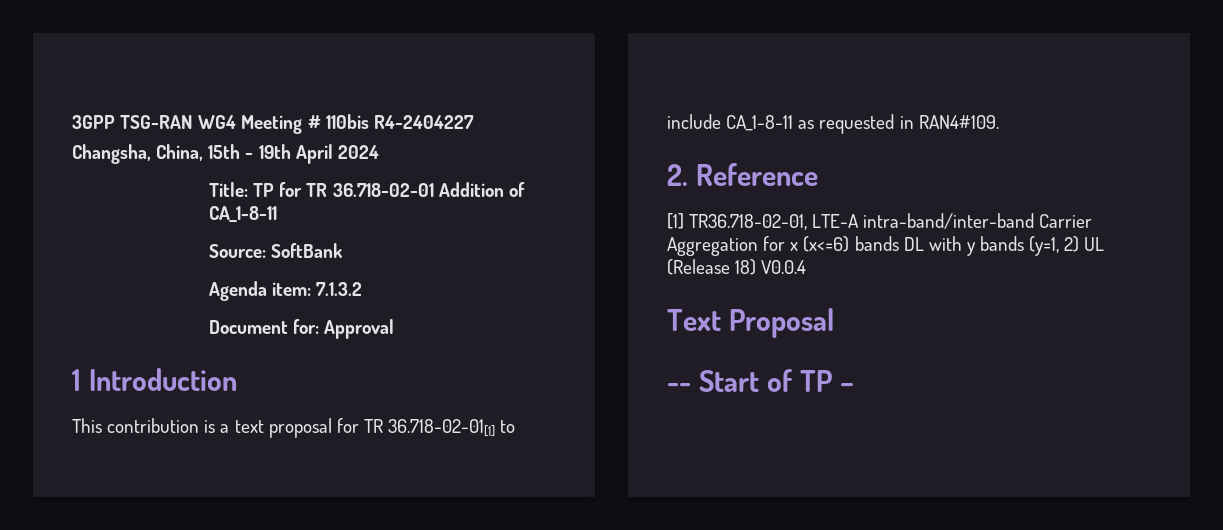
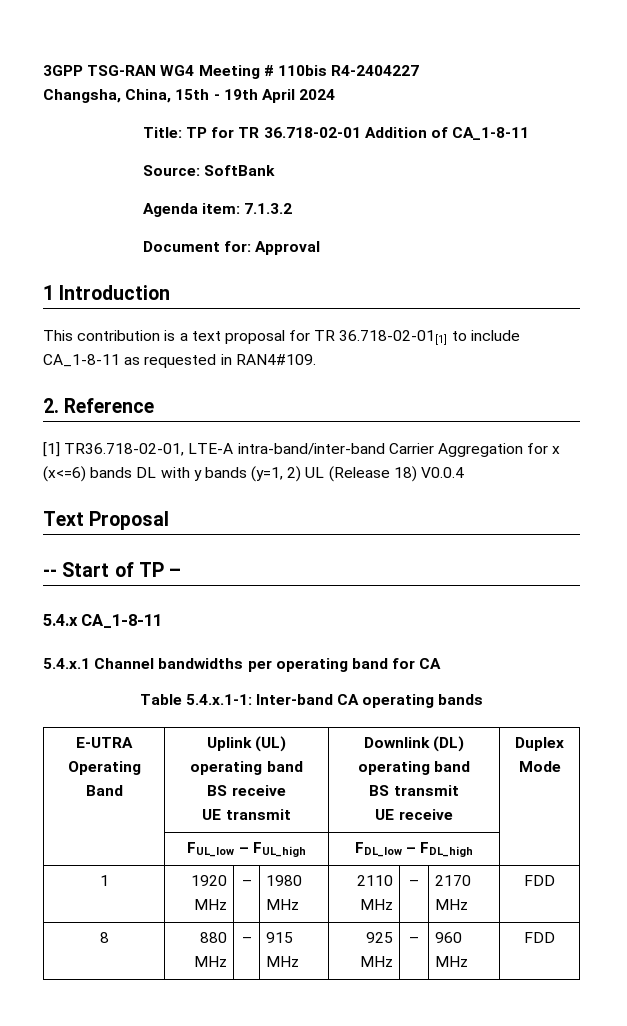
+ 5.4.x CA_1-8-11
+ 5.4.x.1 Channel bandwidths per operating band for CA
+ Table 5.4.x.1-1: Inter-band CA operating bands
+ E-UTRA Operating Band | Uplink (UL) operating band
+ BS receive
+ UE transmit | Downlink (DL) operating band
+ BS transmit
+ UE receive | Duplex Mode
+ | FUL_low – FUL_high | FDL_low – FDL_high |
+ 1 | 1920 MHz | – | 1980 MHz | 2110 MHz | – | 2170 MHz | FDD
+ 8 | 880 MHz | – | 915 MHz | 925 MHz | – | 960 MHz | FDD

